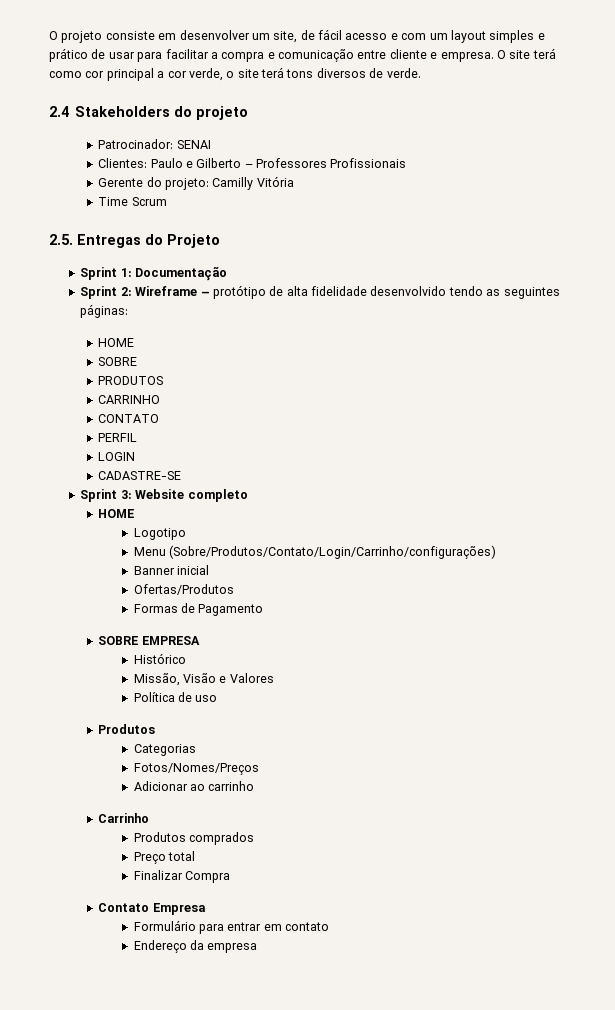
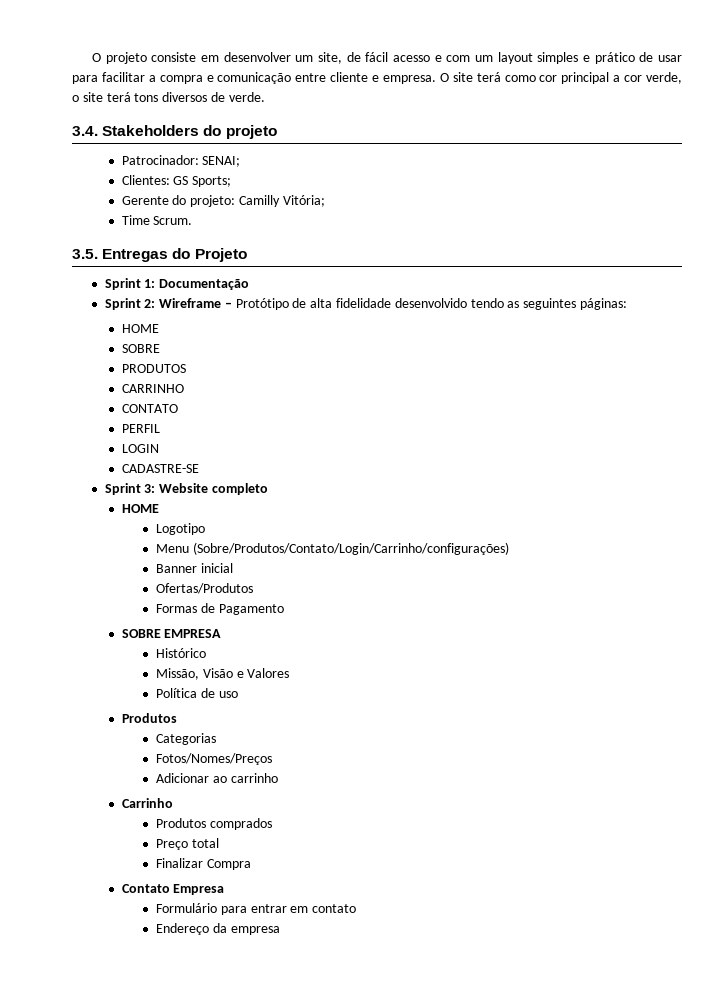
- 2.4 Stakeholders do projeto
+ 3.4. Stakeholders do projeto
- Patrocinador: SENAI
+ Patrocinador: SENAI;
- Clientes: Paulo e Gilberto – Professores Profissionais
+ Clientes: GS Sports;
- Gerente do projeto: Camilly Vitória
+ Gerente do projeto: Camilly Vitória;
- Time Scrum
- 2.5. Entregas do Projeto
+ Time Scrum.
+ 3.5. Entregas do Projeto
- Sprint 2: Wireframe – protótipo de alta fidelidade desenvolvido tendo as seguintes páginas:
+ Sprint 2: Wireframe – Protótipo de alta fidelidade desenvolvido tendo as seguintes páginas:

